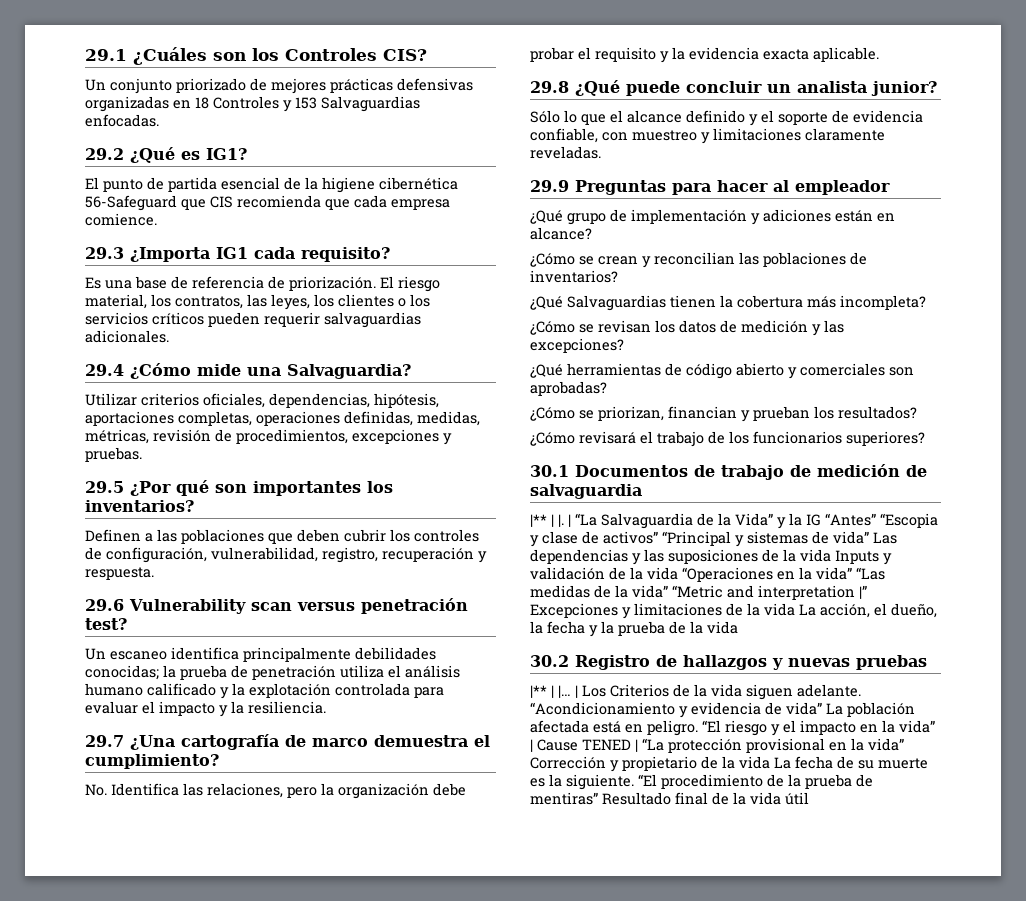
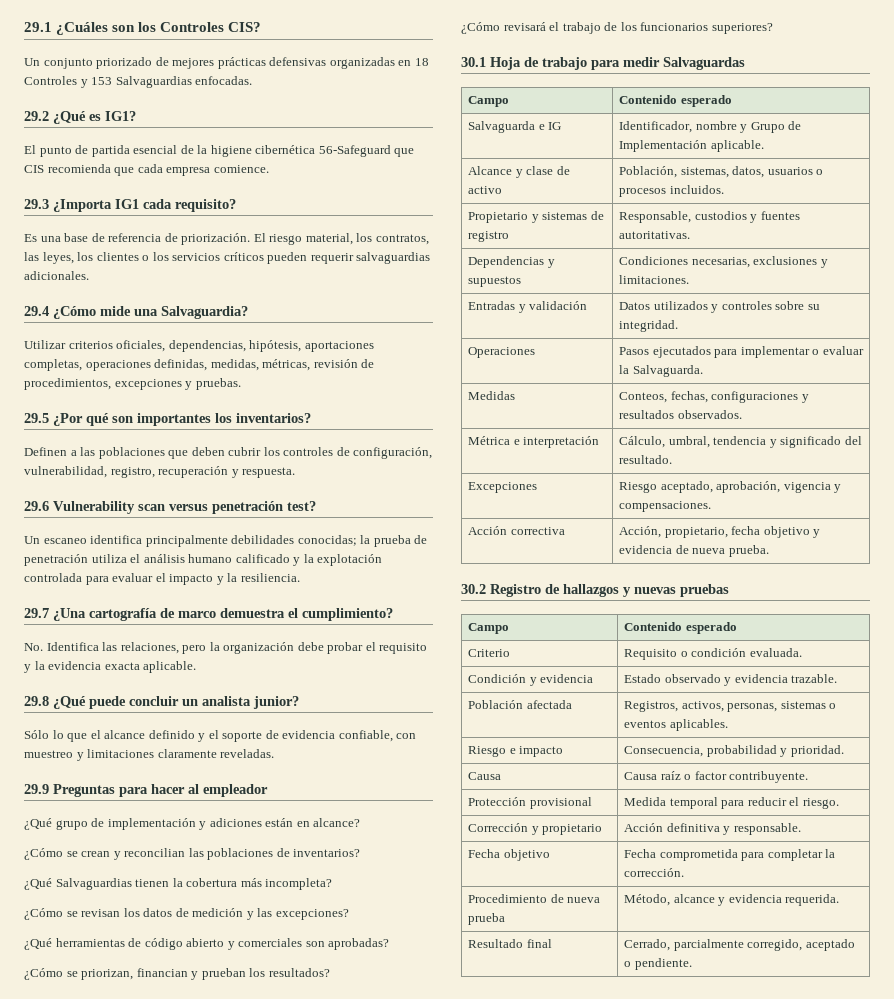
- 30.1 Documentos de trabajo de medición de salvaguardia
- |** | |. | “La Salvaguardia de la Vida” y la IG “Antes” “Escopia y clase de activos” “Principal y sistemas de vida” Las dependencias y las suposiciones de la vida Inputs y validación de la vida “Operaciones en la vida” “Las medidas de la vida” “Metric and interpretation |” Excepciones y limitaciones de la vida La acción, el dueño, la fecha y la prueba de la vida
+ 30.1 Hoja de trabajo para medir Salvaguardas
+ Campo | Contenido esperado
+ Salvaguarda e IG | Identificador, nombre y Grupo de Implementación aplicable.
+ Alcance y clase de activo | Población, sistemas, datos, usuarios o procesos incluidos.
+ Propietario y sistemas de registro | Responsable, custodios y fuentes autoritativas.
+ Dependencias y supuestos | Condiciones necesarias, exclusiones y limitaciones.
+ Entradas y validación | Datos utilizados y controles sobre su integridad.
+ Operaciones | Pasos ejecutados para implementar o evaluar la Salvaguarda.
+ Medidas | Conteos, fechas, configuraciones y resultados observados.
+ Métrica e interpretación | Cálculo, umbral, tendencia y significado del resultado.
+ Excepciones | Riesgo aceptado, aprobación, vigencia y compensaciones.
+ Acción correctiva | Acción, propietario, fecha objetivo y evidencia de nueva prueba.
  30.2 Registro de hallazgos y nuevas pruebas
- |** | |… | Los Criterios de la vida siguen adelante. “Acondicionamiento y evidencia de vida” La población afectada está en peligro. “El riesgo y el impacto en la vida” | Cause TENED | “La protección provisional en la vida” Corrección y propietario de la vida La fecha de su muerte es la siguiente. “El procedimiento de la prueba de mentiras” Resultado final de la vida útil
+ Campo | Contenido esperado
+ Criterio | Requisito o condición evaluada.
+ Condición y evidencia | Estado observado y evidencia trazable.
+ Población afectada | Registros, activos, personas, sistemas o eventos aplicables.
+ Riesgo e impacto | Consecuencia, probabilidad y prioridad.
+ Causa | Causa raíz o factor contribuyente.
+ Protección provisional | Medida temporal para reducir el riesgo.
+ Corrección y propietario | Acción definitiva y responsable.
+ Fecha objetivo | Fecha comprometida para completar la corrección.
+ Procedimiento de nueva prueba | Método, alcance y evidencia requerida.
+ Resultado final | Cerrado, parcialmente corregido, aceptado o pendiente.

